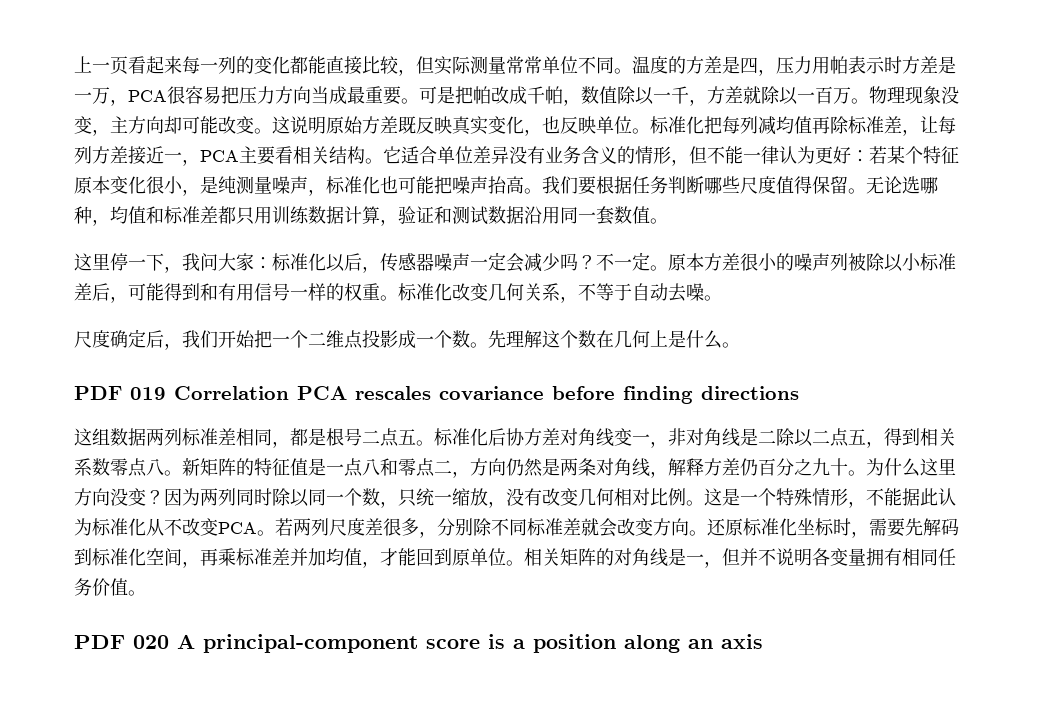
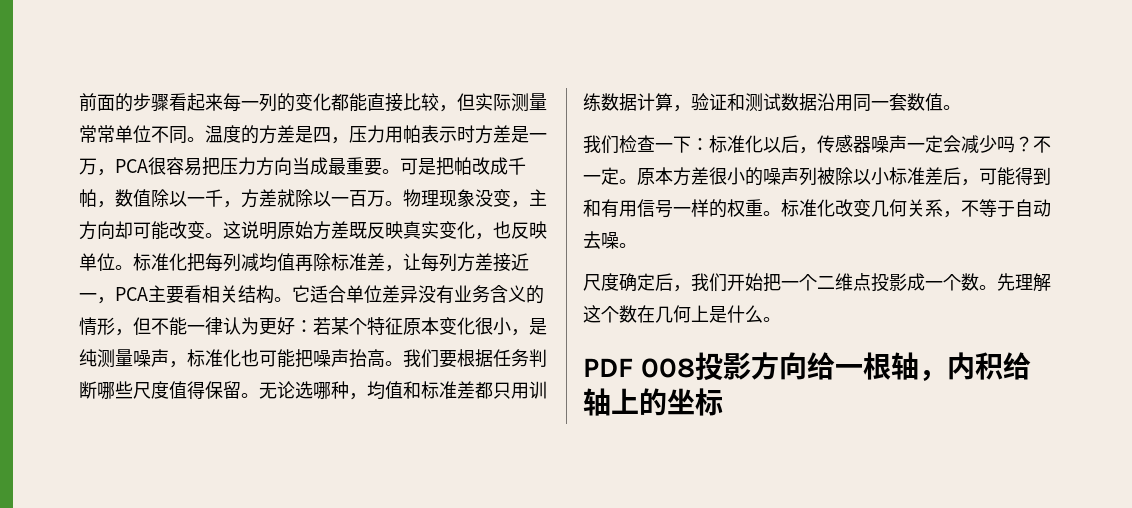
- 上一页看起来每一列的变化都能直接比较，但实际测量常常单位不同。
+ 前面的步骤看起来每一列的变化都能直接比较，但实际测量常常单位不同。
- 这里停一下，我问大家：标准化以后，传感器噪声一定会减少吗？
+ 我们检查一下：标准化以后，传感器噪声一定会减少吗？
- PDF 019 Correlation PCA rescales covariance before finding directions
- 这组数据两列标准差相同，都是根号二点五。标准化后协方差对角线变一，非对角线是二除以二点五，得到相关系数零点八。新矩阵的特征值是一点八和零点二，方向仍然是两条对角线，解释方差仍百分之九十。为什么这里方向没变？因为两列同时除以同一个数，只统一缩放，没有改变几何相对比例。这是一个特殊情形，不能据此认为标准化从不改变PCA。若两列尺度差很多，分别除不同标准差就会改变方向。还原标准化坐标时，需要先解码到标准化空间，再乘标准差并加均值，才能回到原单位。相关矩阵的对角线是一，但并不说明各变量拥有相同任务价值。
- PDF 020 A principal-component score is a position along an axis
+ PDF 008投影方向给一根轴，内积给轴上的坐标

